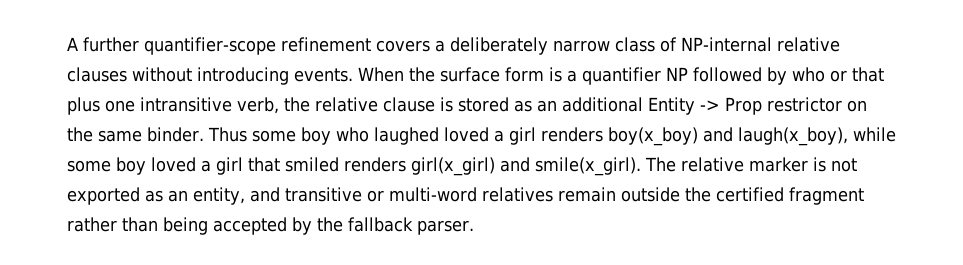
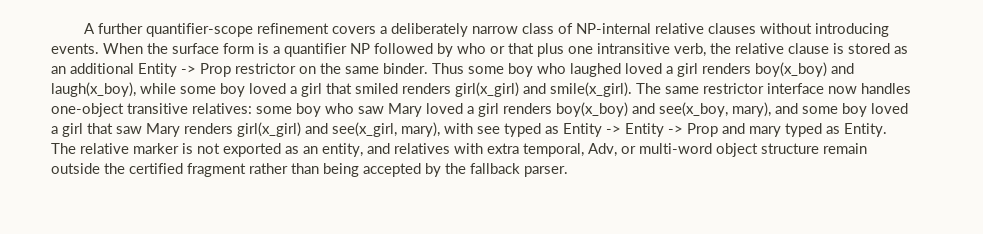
- The relative marker is not exported as an entity, and transitive or multi-word relatives remain outside the certified fragment rather than being accepted by the fallback parser.
+ The same restrictor interface now handles one-object transitive relatives: some boy who saw Mary loved a girl renders boy(x_boy) and see(x_boy, mary), and some boy loved a girl that saw Mary renders girl(x_girl) and see(x_girl, mary), with see typed as Entity -> Entity -> Prop and mary typed as Entity. The relative marker is not exported as an entity, and relatives with extra temporal, Adv, or multi-word object structure remain outside the certified fragment rather than being accepted by the fallback parser.

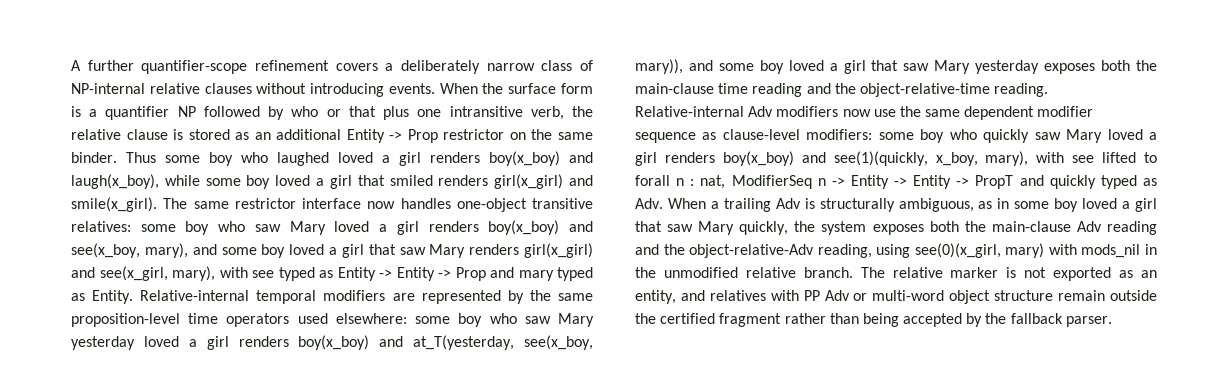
+ Relative-internal temporal modifiers are represented by the same proposition-level time operators used elsewhere: some boy who saw Mary yesterday loved a girl renders boy(x_boy) and at_T(yesterday, see(x_boy, mary)), and some boy loved a girl that saw Mary yesterday exposes both the main-clause time reading and the object-relative-time reading. Relative-internal Adv modifiers now use the same dependent modifier sequence as clause-level modifiers: some boy who quickly saw Mary loved a girl renders boy(x_boy) and see(1)(quickly, x_boy, mary), with see lifted to forall n : nat, ModifierSeq n -> Entity -> Entity -> PropT and quickly typed as Adv. When a trailing Adv is structurally ambiguous, as in some boy loved a girl that saw Mary quickly, the system exposes both the main-clause Adv reading and the object-relative-Adv reading, using see(0)(x_girl, mary) with mods_nil in the unmodified relative branch.
- The relative marker is not exported as an entity, and relatives with extra temporal, Adv, or multi-word object structure remain outside the certified fragment rather than being accepted by the fallback parser.
+ The relative marker is not exported as an entity, and relatives with PP Adv or multi-word object structure remain outside the certified fragment rather than being accepted by the fallback parser.

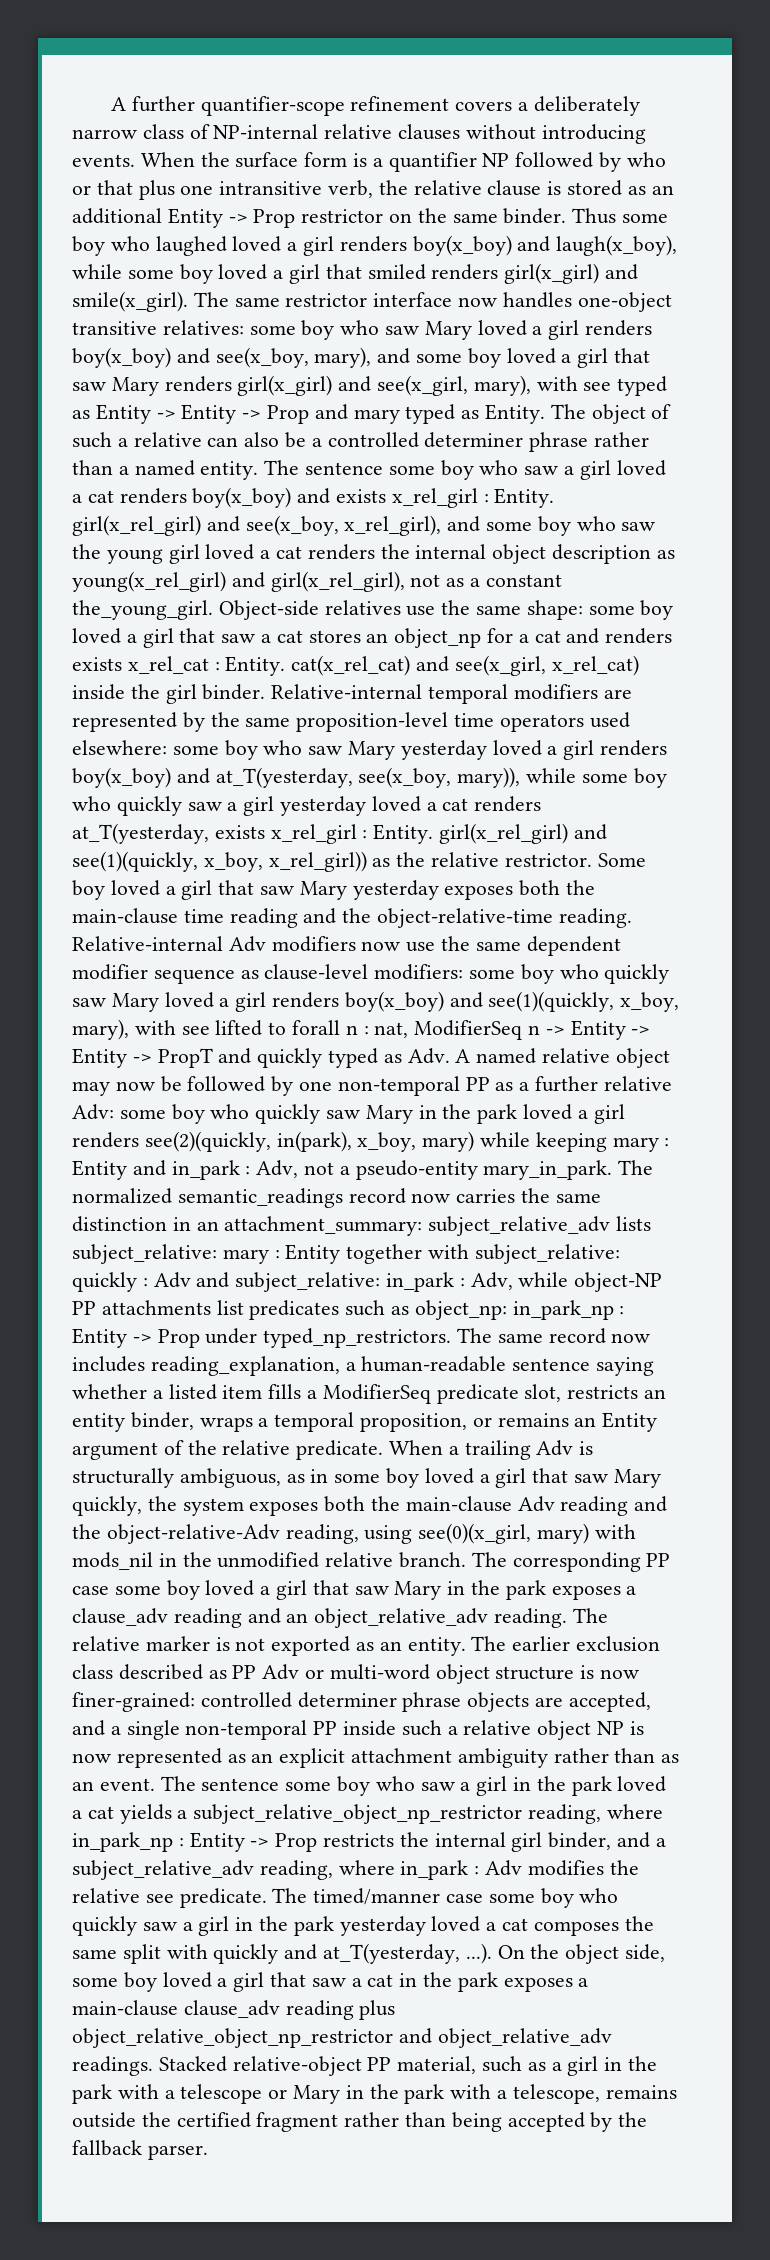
+ The object of such a relative can also be a controlled determiner phrase rather than a named entity. The sentence some boy who saw a girl loved a cat renders boy(x_boy) and exists x_rel_girl : Entity. girl(x_rel_girl) and see(x_boy, x_rel_girl), and some boy who saw the young girl loved a cat renders the internal object description as young(x_rel_girl) and girl(x_rel_girl), not as a constant the_young_girl. Object-side relatives use the same shape: some boy loved a girl that saw a cat stores an object_np for a cat and renders exists x_rel_cat : Entity. cat(x_rel_cat) and see(x_girl, x_rel_cat) inside the girl binder.
- Relative-internal temporal modifiers are represented by the same proposition-level time operators used elsewhere: some boy who saw Mary yesterday loved a girl renders boy(x_boy) and at_T(yesterday, see(x_boy, mary)), and some boy loved a girl that saw Mary yesterday exposes both the main-clause time reading and the object-relative-time reading.
+ Relative-internal temporal modifiers are represented by the same proposition-level time operators used elsewhere: some boy who saw Mary yesterday loved a girl renders boy(x_boy) and at_T(yesterday, see(x_boy, mary)), while some boy who quickly saw a girl yesterday loved a cat renders at_T(yesterday, exists x_rel_girl : Entity. girl(x_rel_girl) and see(1)(quickly, x_boy, x_rel_girl)) as the relative restrictor. Some boy loved a girl that saw Mary yesterday exposes both the main-clause time reading and the object-relative-time reading.
- nat, ModifierSeq n -> Entity -> Entity -> PropT and quickly typed as Adv. When a trailing Adv is structurally ambiguous, as in some boy loved a girl that saw Mary quickly, the system exposes both the main-clause Adv reading and the object-relative-Adv reading, using see(0)(x_girl, mary) with mods_nil in the unmodified relative branch.
+ nat, ModifierSeq n -> Entity -> Entity -> PropT and quickly typed as Adv. A named relative object may now be followed by one non-temporal PP as a further relative Adv: some boy who quickly saw Mary in the park loved a girl renders see(2)(quickly, in(park), x_boy, mary) while keeping mary : Entity and in_park : Adv, not a pseudo-entity mary_in_park. The normalized semantic_readings record now carries the same distinction in an attachment_summary: subject_relative_adv lists subject_relative: mary : Entity together with subject_relative: quickly : Adv and subject_relative: in_park : Adv, while object-NP PP attachments list predicates such as object_np: in_park_np : Entity -> Prop under typed_np_restrictors. The same record now includes reading_explanation, a human-readable sentence saying whether a listed item fills a ModifierSeq predicate slot, restricts an entity binder, wraps a temporal proposition, or remains an Entity argument of the relative predicate. When a trailing Adv is structurally ambiguous, as in some boy loved a girl that saw Mary quickly, the system exposes both the main-clause Adv reading and the object-relative-Adv reading, using see(0)(x_girl, mary) with mods_nil in the unmodified relative branch.
- The relative marker is not exported as an entity, and relatives with PP Adv or multi-word object structure remain outside the certified fragment rather than being accepted by the fallback parser.
+ The corresponding PP case some boy loved a girl that saw Mary in the park exposes a clause_adv reading and an object_relative_adv reading. The relative marker is not exported as an entity. The earlier exclusion class described as PP Adv or multi-word object structure is now finer-grained: controlled determiner phrase objects are accepted, and a single non-temporal PP inside such a relative object NP is now represented as an explicit attachment ambiguity rather than as an event. The sentence some boy who saw a girl in the park loved a cat yields a subject_relative_object_np_restrictor reading, where in_park_np : Entity -> Prop restricts the internal girl binder, and a subject_relative_adv reading, where in_park : Adv modifies the relative see predicate. The timed/manner case some boy who quickly saw a girl in the park yesterday loved a cat composes the same split with quickly and at_T(yesterday, ...). On the object side, some boy loved a girl that saw a cat in the park exposes a main-clause clause_adv reading plus object_relative_object_np_restrictor and object_relative_adv readings. Stacked relative-object PP material, such as a girl in the park with a telescope or Mary in the park with a telescope, remains outside the certified fragment rather than being accepted by the fallback parser.

